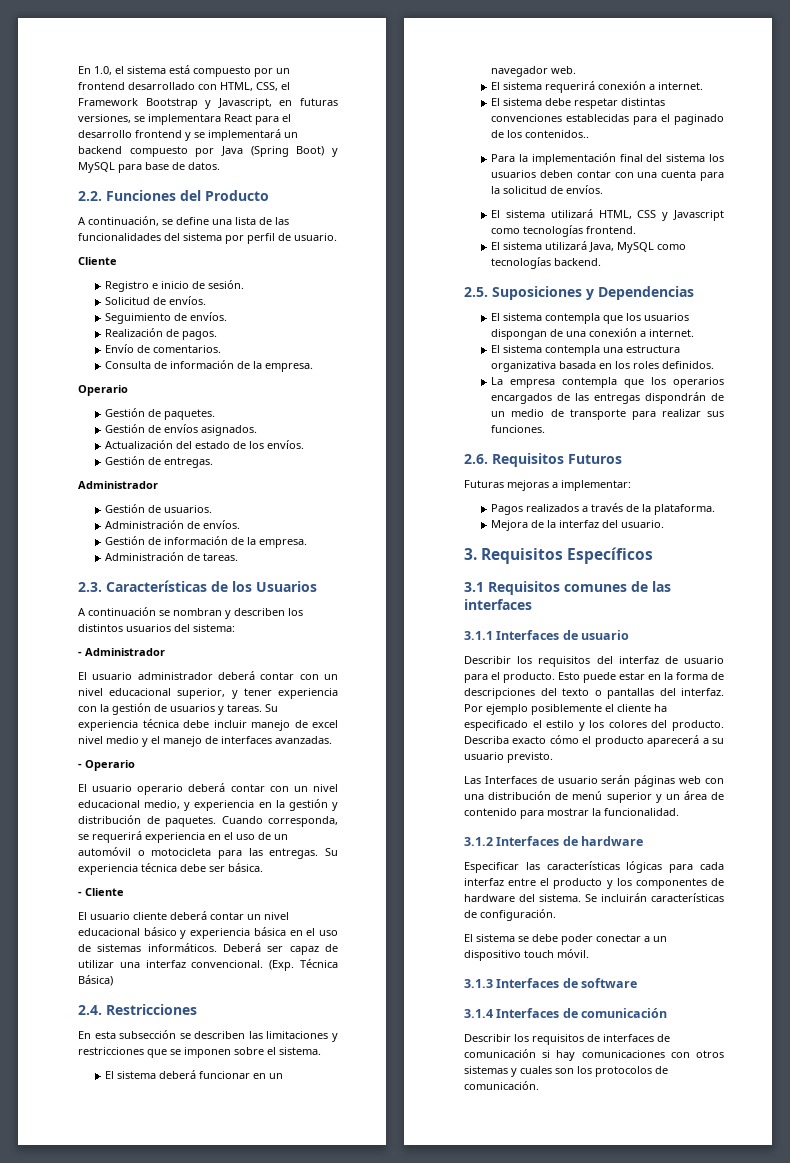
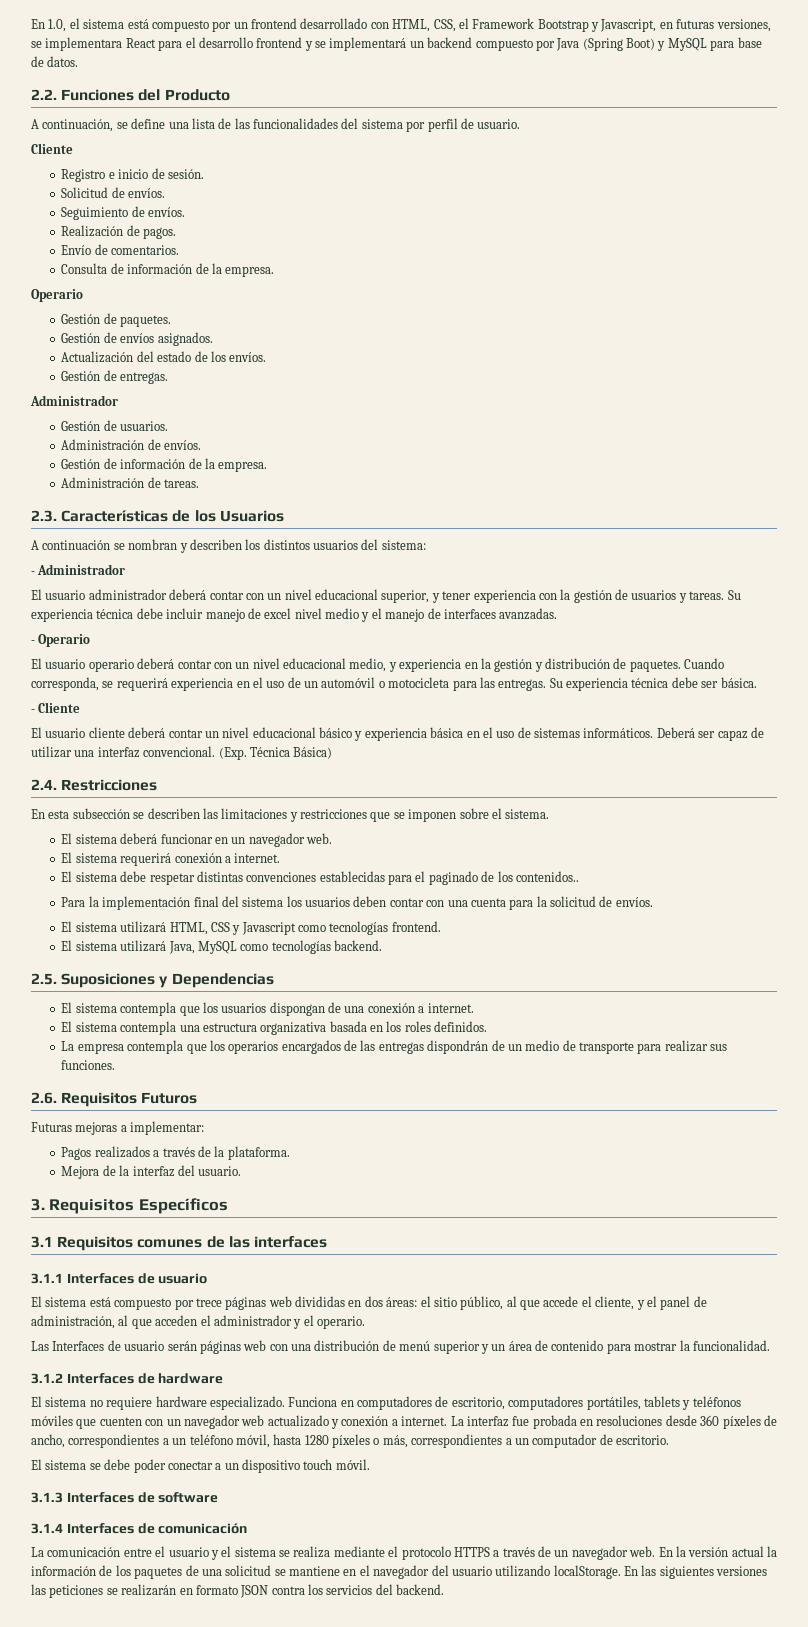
- Describir los requisitos del interfaz de usuario para el producto. Esto puede estar en la forma de descripciones del texto o pantallas del interfaz. Por ejemplo posiblemente el cliente ha especificado el estilo y los colores del producto. Describa exacto cómo el producto aparecerá a su usuario previsto.
+ El sistema está compuesto por trece páginas web divididas en dos áreas: el sitio público, al que accede el cliente, y el panel de administración, al que acceden el administrador y el operario.
- Especificar las características lógicas para cada interfaz entre el producto y los componentes de hardware del sistema. Se incluirán características de configuración.
+ El sistema no requiere hardware especializado. Funciona en computadores de escritorio, computadores portátiles, tablets y teléfonos móviles que cuenten con un navegador web actualizado y conexión a internet. La interfaz fue probada en resoluciones desde 360 píxeles de ancho, correspondientes a un teléfono móvil, hasta 1280 píxeles o más, correspondientes a un computador de escritorio.
- Describir los requisitos de interfaces de comunicación si hay comunicaciones con otros sistemas y cuales son los protocolos de comunicación.
+ La comunicación entre el usuario y el sistema se realiza mediante el protocolo HTTPS a través de un navegador web. En la versión actual la información de los paquetes de una solicitud se mantiene en el navegador del usuario utilizando localStorage. En las siguientes versiones las peticiones se realizarán en formato JSON contra los servicios del backend.

